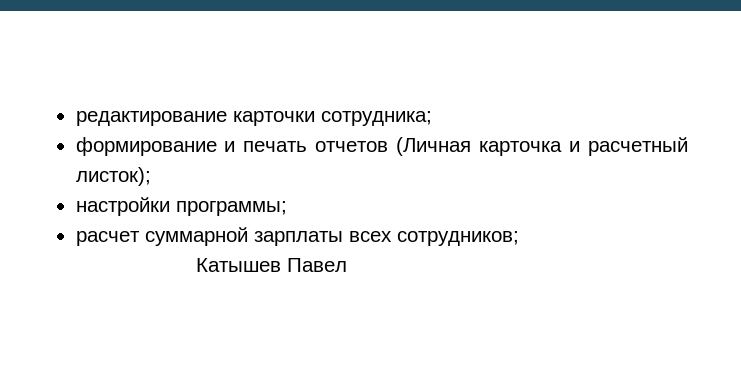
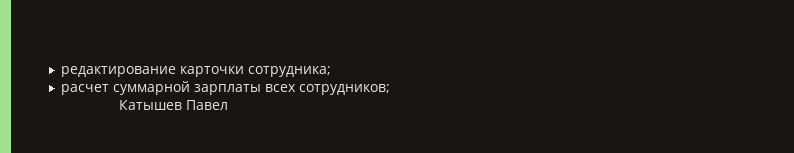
- формирование и печать отчетов (Личная карточка и расчетный листок);
- настройки программы;

